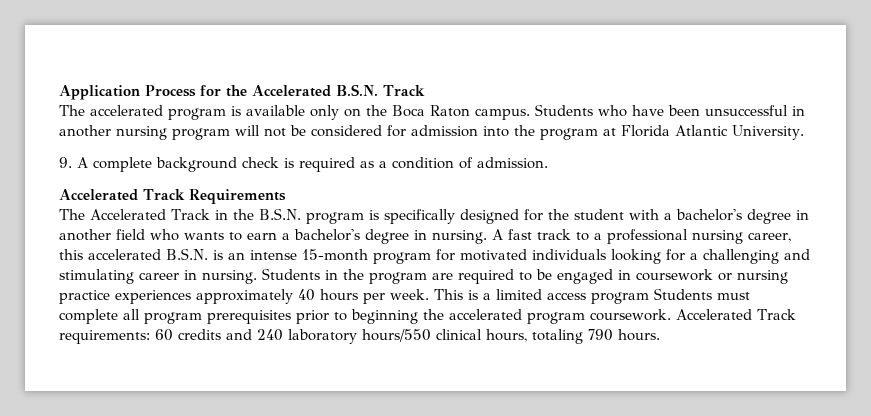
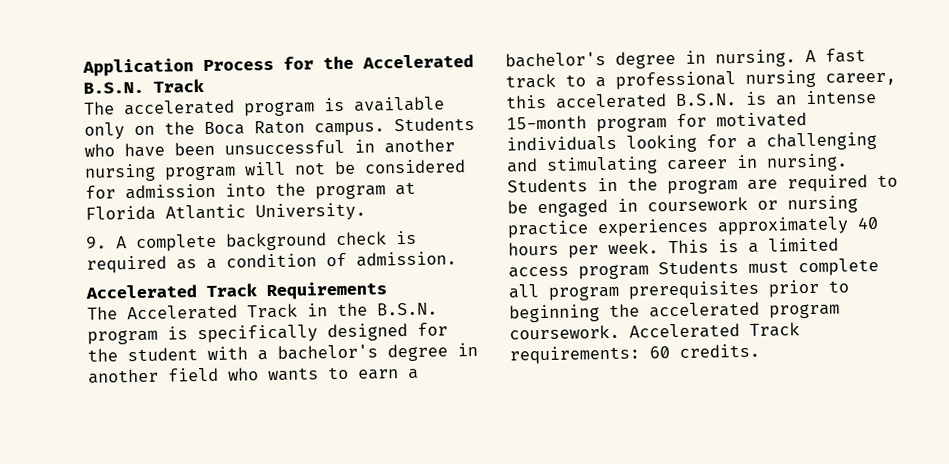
- Accelerated Track requirements: 60 credits and 240 laboratory hours/550 clinical hours, totaling 790 hours.
+ Accelerated Track requirements: 60 credits.

